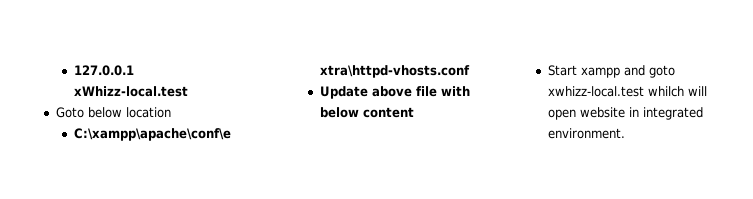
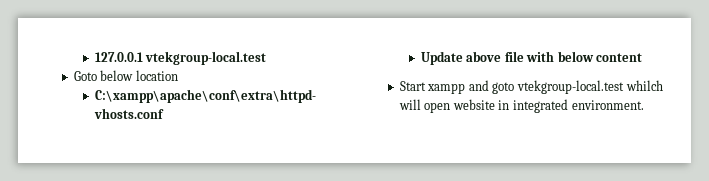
- 127.0.0.1 xWhizz-local.test
+ 127.0.0.1 vtekgroup-local.test
- Start xampp and goto xwhizz-local.test whilch will open website in integrated environment.
+ Start xampp and goto vtekgroup-local.test whilch will open website in integrated environment.

